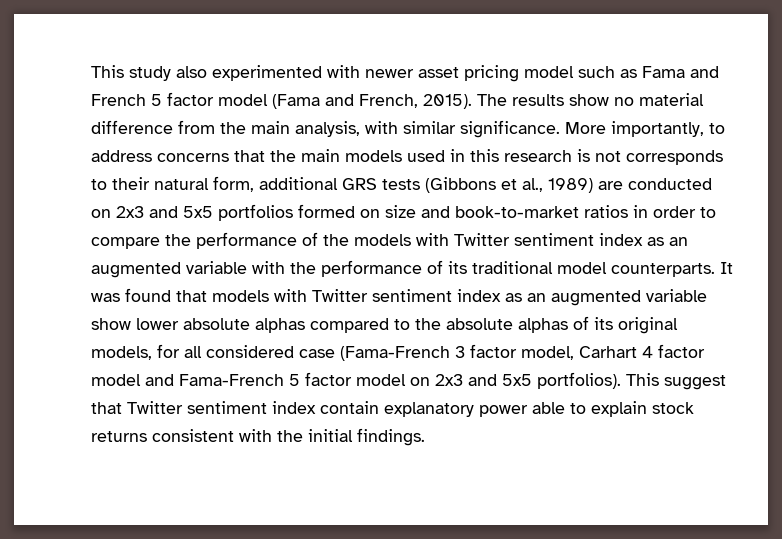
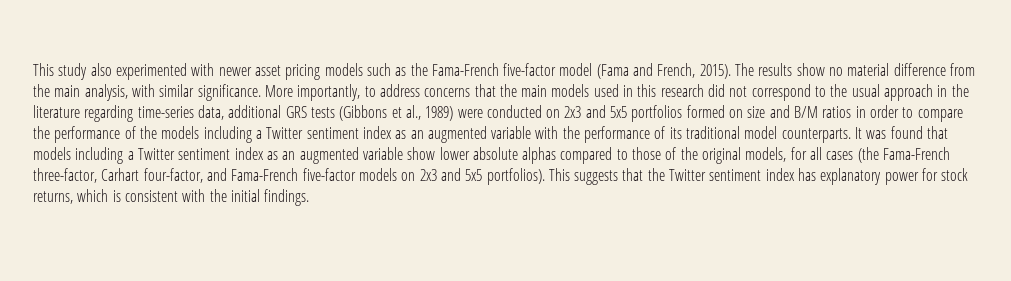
- This study also experimented with newer asset pricing model such as Fama and French 5 factor model (Fama and French, 2015).
+ This study also experimented with newer asset pricing models such as the Fama-French five-factor model (Fama and French, 2015).
- More importantly, to address concerns that the main models used in this research is not corresponds to their natural form, additional GRS tests (Gibbons et al., 1989) are conducted on 2x3 and 5x5 portfolios formed on size and book-to-market ratios in order to compare the performance of the models with Twitter sentiment index as an augmented variable with the performance of its traditional model counterparts.
+ More importantly, to address concerns that the main models used in this research did not correspond to the usual approach in the literature regarding time-series data, additional GRS tests (Gibbons et al., 1989) were conducted on 2x3 and 5x5 portfolios formed on size and B/M ratios in order to compare the performance of the models including a Twitter sentiment index as an augmented variable with the performance of its traditional model counterparts.
- It was found that models with Twitter sentiment index as an augmented variable show lower absolute alphas compared to the absolute alphas of its original models, for all considered case (Fama-French 3 factor model, Carhart 4 factor model and Fama-French 5 factor model on 2x3 and 5x5 portfolios).
+ It was found that models including a Twitter sentiment index as an augmented variable show lower absolute alphas compared to those of the original models, for all cases (the Fama-French three-factor, Carhart four-factor, and Fama-French five-factor models on 2x3 and 5x5 portfolios).
- This suggest that Twitter sentiment index contain explanatory power able to explain stock returns consistent with the initial findings.
+ This suggests that the Twitter sentiment index has explanatory power for stock returns, which is consistent with the initial findings.

